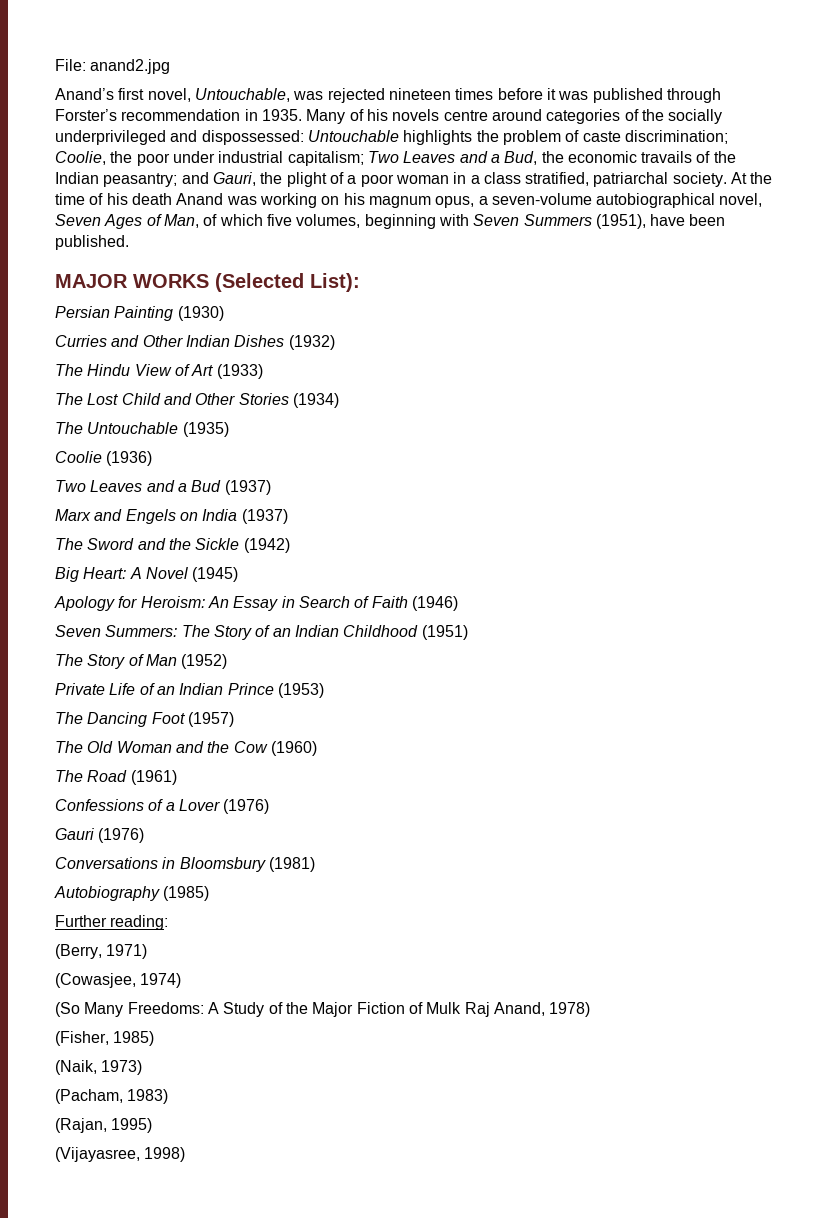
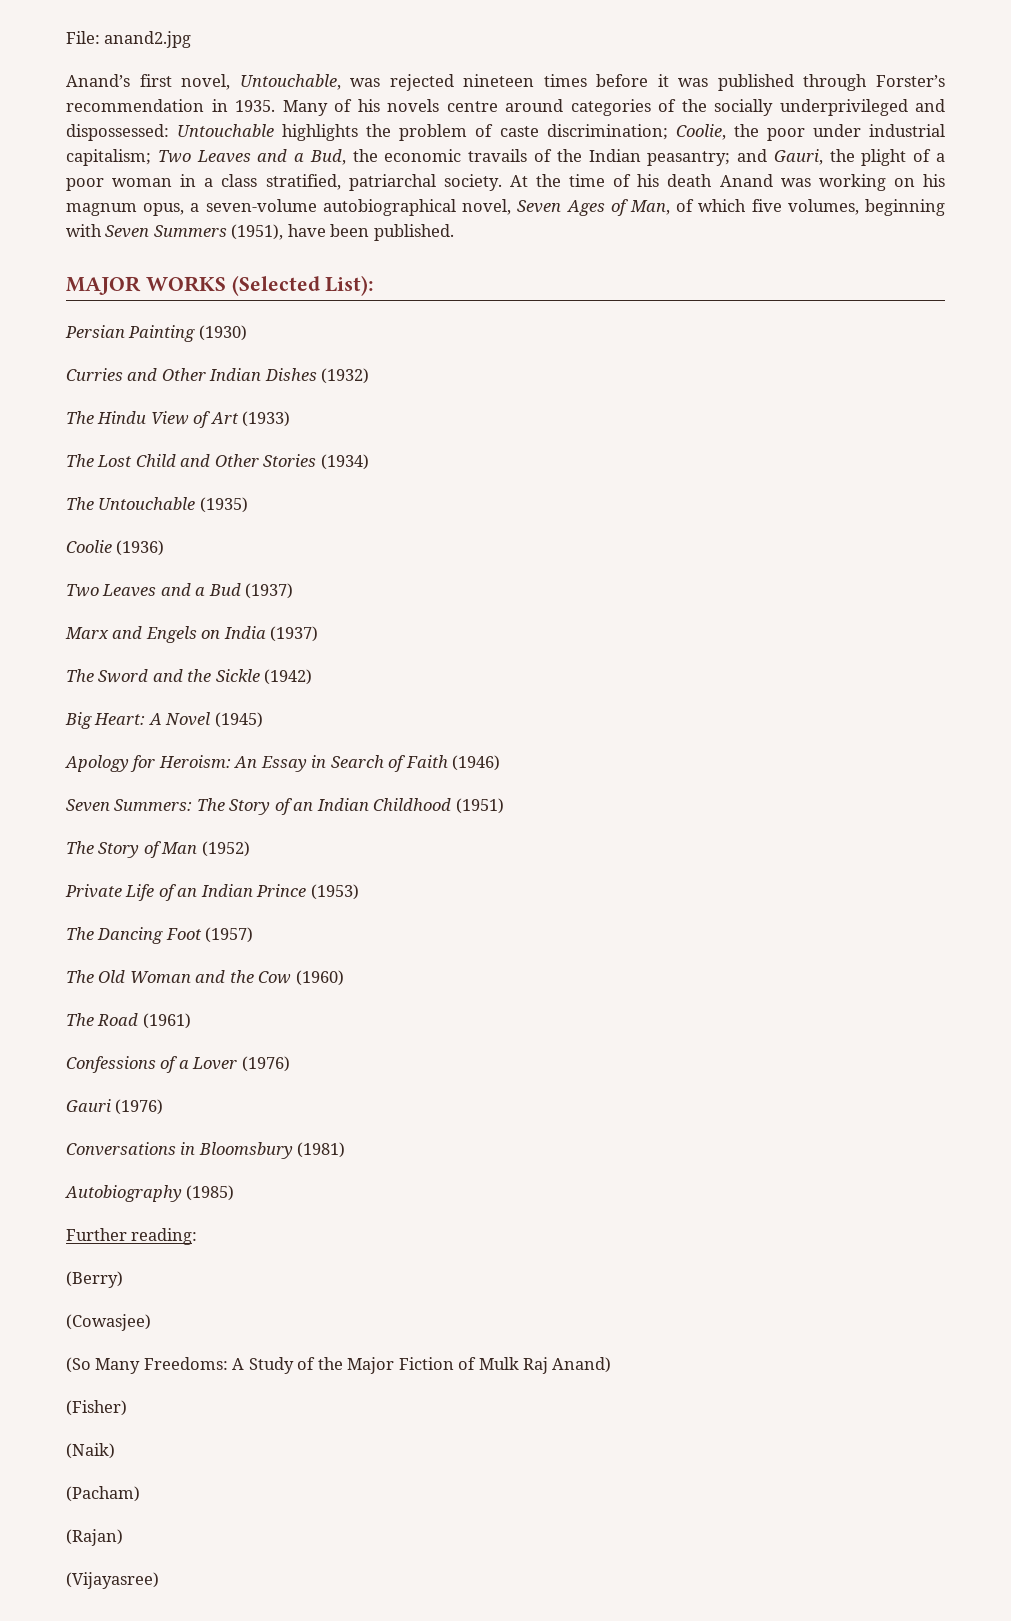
- (Berry, 1971)
- (Cowasjee, 1974)
+ (Berry)
+ (Cowasjee)
- (So Many Freedoms: A Study of the Major Fiction of Mulk Raj Anand, 1978)
- (Fisher, 1985)
- (Naik, 1973)
- (Pacham, 1983)
- (Rajan, 1995)
- (Vijayasree, 1998)
+ (So Many Freedoms: A Study of the Major Fiction of Mulk Raj Anand)
+ (Fisher)
+ (Naik)
+ (Pacham)
+ (Rajan)
+ (Vijayasree)

